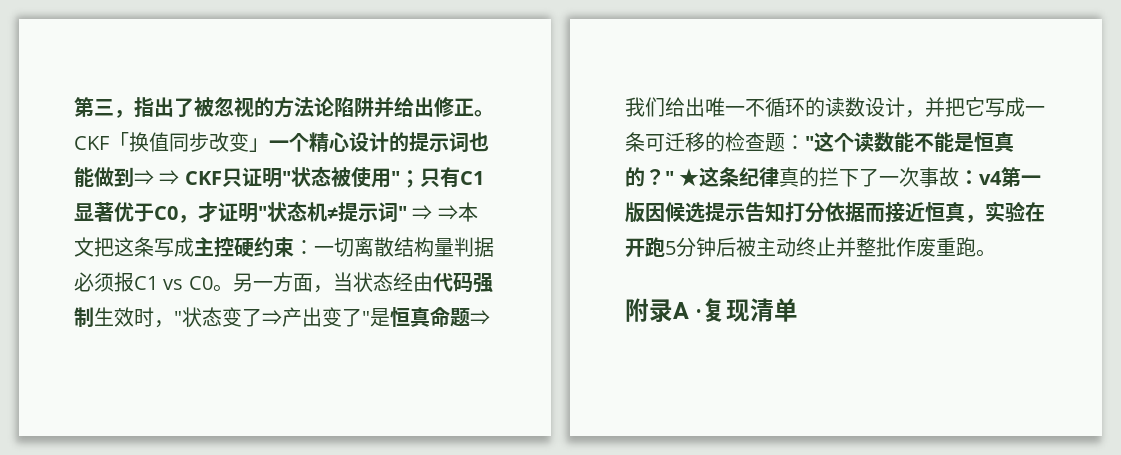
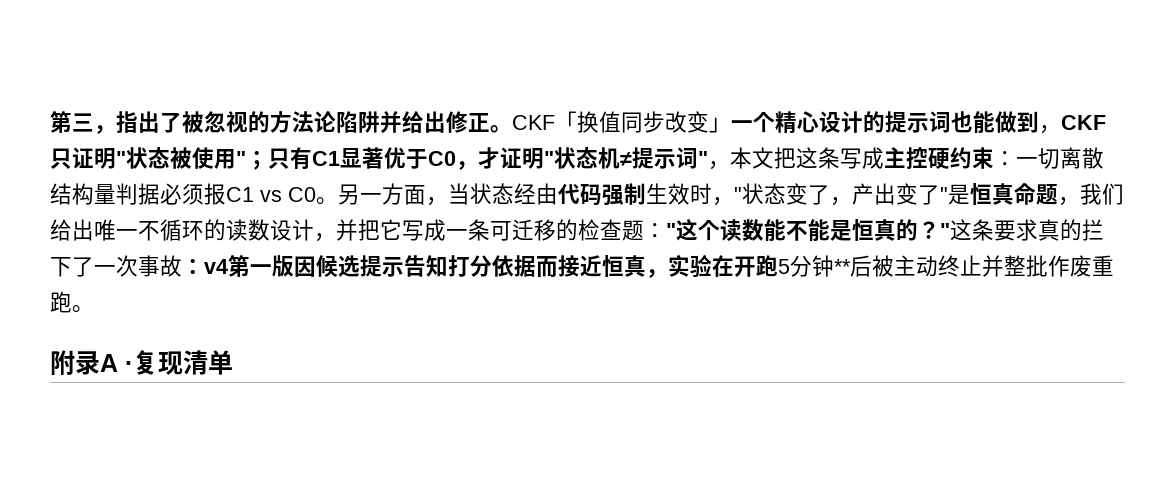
- CKF「换值同步改变」一个精心设计的提示词也能做到⇒ ⇒ CKF只证明"状态被使用"；只有C1显著优于C0，才证明"状态机≠提示词" ⇒ ⇒本文把这条写成主控硬约束：一切离散结构量判据必须报C1 vs C0。
+ CKF「换值同步改变」一个精心设计的提示词也能做到，CKF只证明"状态被使用"；只有C1显著优于C0，才证明"状态机≠提示词"，本文把这条写成主控硬约束：一切离散结构量判据必须报C1 vs C0。
- 另一方面，当状态经由代码强制生效时，"状态变了⇒产出变了"是恒真命题⇒我们给出唯一不循环的读数设计，并把它写成一条可迁移的检查题："这个读数能不能是恒真的？
+ 另一方面，当状态经由代码强制生效时，"状态变了，产出变了"是恒真命题，我们给出唯一不循环的读数设计，并把它写成一条可迁移的检查题："这个读数能不能是恒真的？
- " ★这条纪律真的拦下了一次事故：v4第一版因候选提示告知打分依据而接近恒真，实验在开跑5分钟后被主动终止并整批作废重跑。
+ "这条要求真的拦下了一次事故：v4第一版因候选提示告知打分依据而接近恒真，实验在开跑5分钟**后被主动终止并整批作废重跑。

